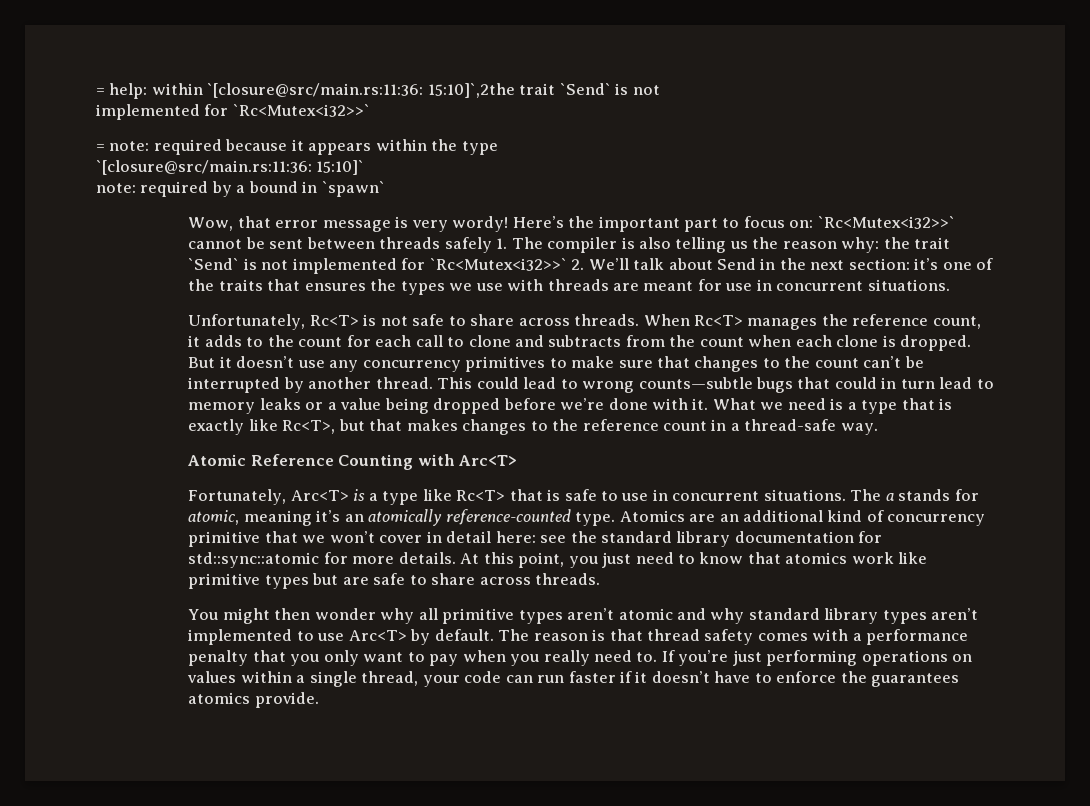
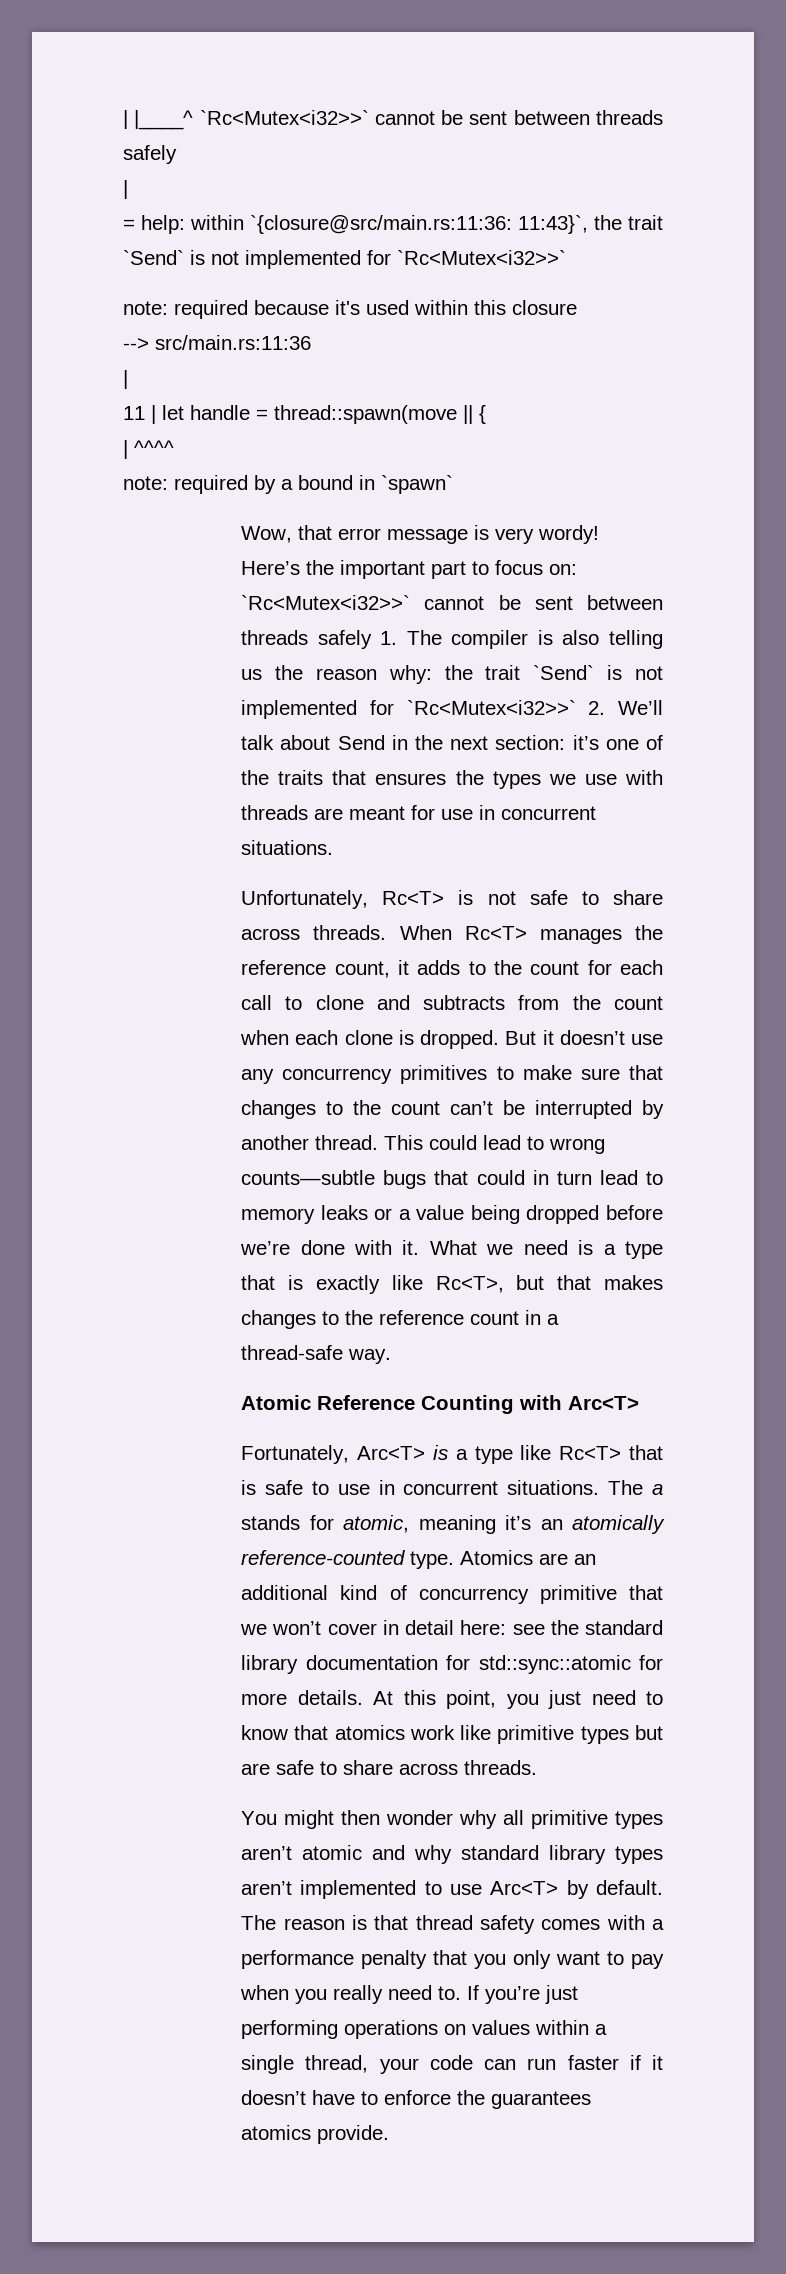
- = help: within `[closure@src/main.rs:11:36: 15:10]`,2the trait `Send` is not
- implemented for `Rc<Mutex<i32>>`
+ | |____^ `Rc<Mutex<i32>>` cannot be sent between threads safely
+ |
+ = help: within `{closure@src/main.rs:11:36: 11:43}`, the trait `Send` is not implemented for `Rc<Mutex<i32>>`
- = note: required because it appears within the type
- `[closure@src/main.rs:11:36: 15:10]`
+ note: required because it's used within this closure
+ --> src/main.rs:11:36
+ |
+ 11 | let handle = thread::spawn(move || {
+ | ^^^^

